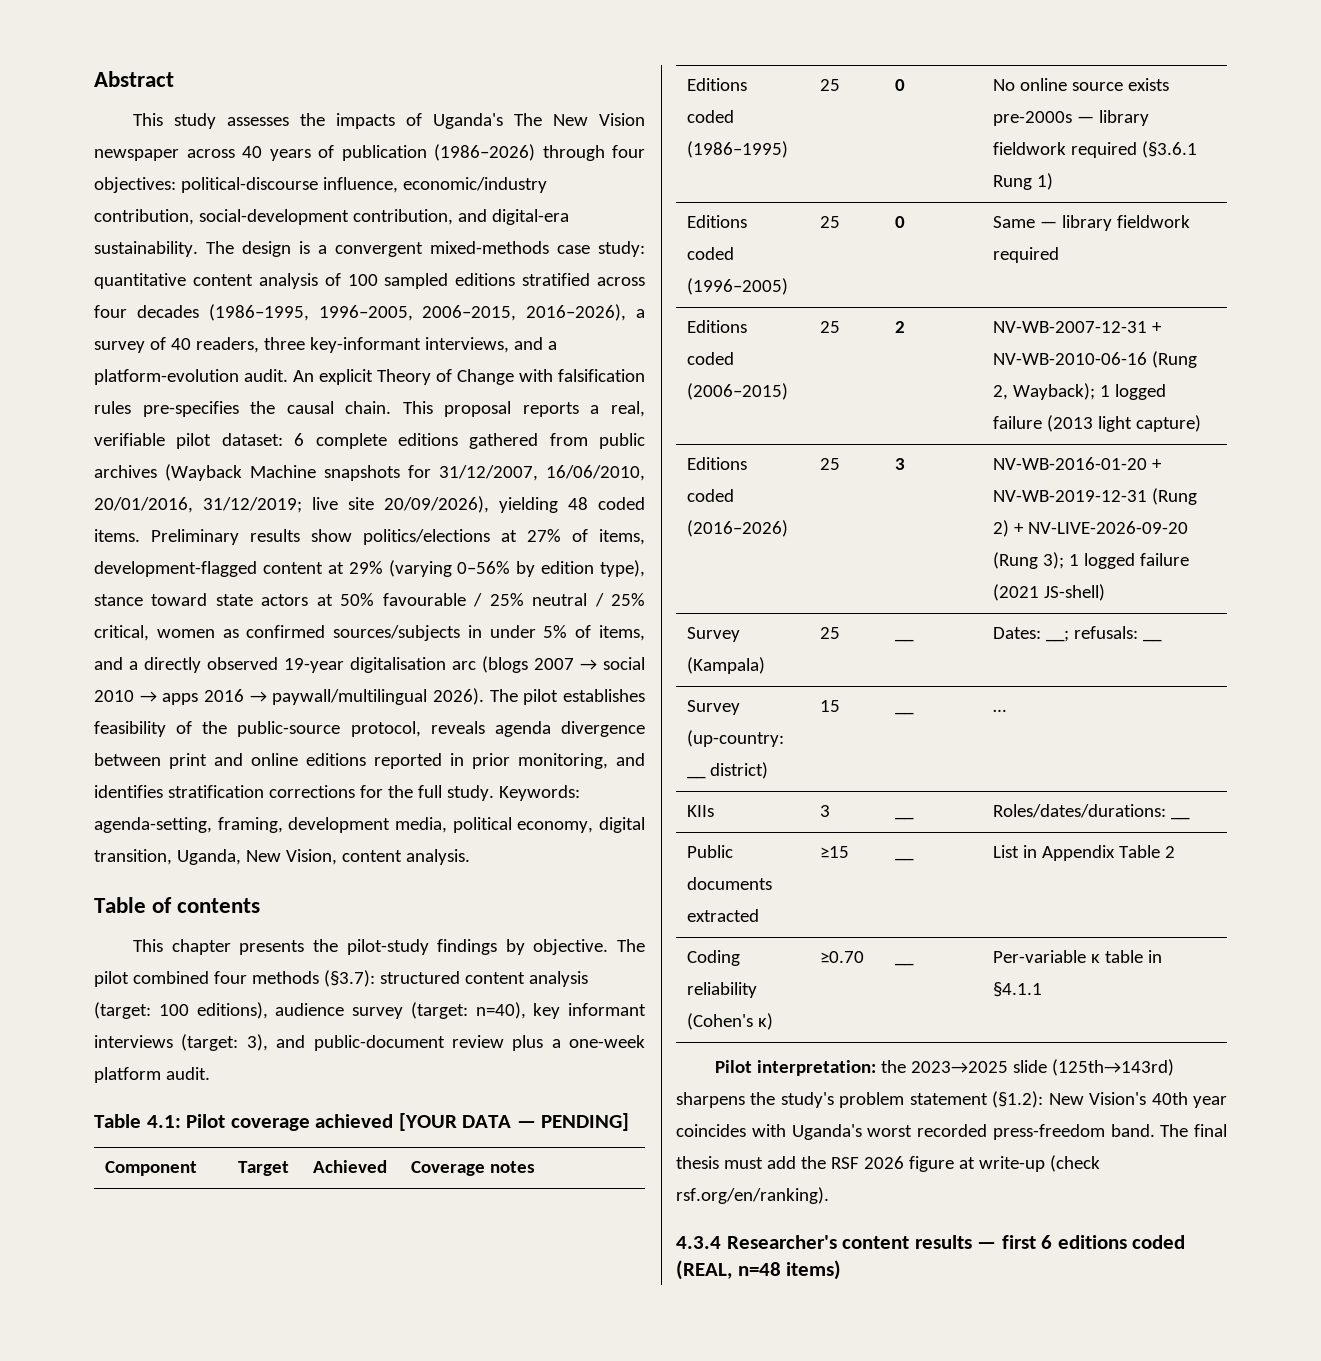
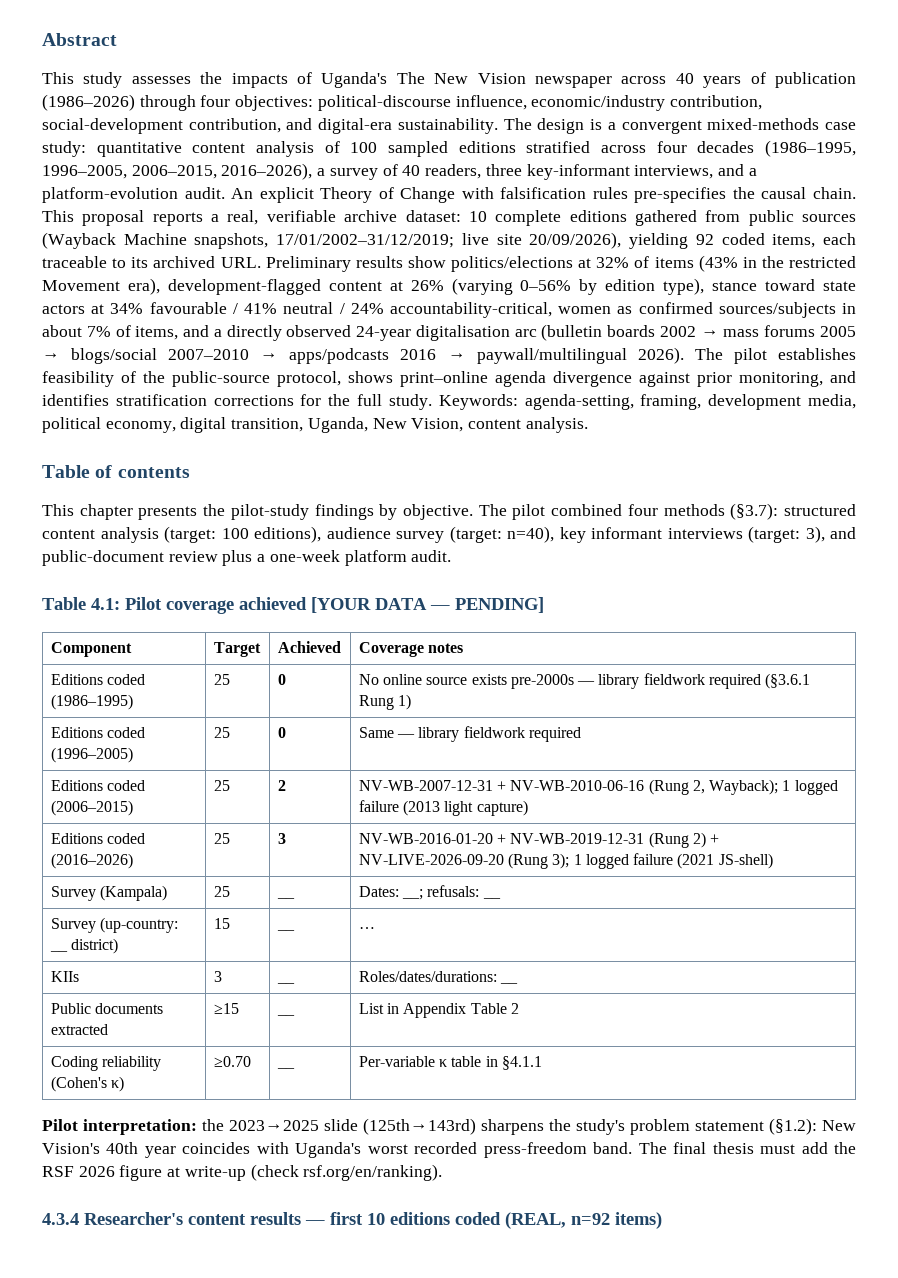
- This proposal reports a real, verifiable pilot dataset: 6 complete editions gathered from public archives (Wayback Machine snapshots for 31/12/2007, 16/06/2010, 20/01/2016, 31/12/2019; live site 20/09/2026), yielding 48 coded items. Preliminary results show politics/elections at 27% of items, development-flagged content at 29% (varying 0–56% by edition type), stance toward state actors at 50% favourable / 25% neutral / 25% critical, women as confirmed sources/subjects in under 5% of items, and a directly observed 19-year digitalisation arc (blogs 2007 → social 2010 → apps 2016 → paywall/multilingual 2026).
+ This proposal reports a real, verifiable archive dataset: 10 complete editions gathered from public sources (Wayback Machine snapshots, 17/01/2002–31/12/2019; live site 20/09/2026), yielding 92 coded items, each traceable to its archived URL. Preliminary results show politics/elections at 32% of items (43% in the restricted Movement era), development-flagged content at 26% (varying 0–56% by edition type), stance toward state actors at 34% favourable / 41% neutral / 24% accountability-critical, women as confirmed sources/subjects in about 7% of items, and a directly observed 24-year digitalisation arc (bulletin boards 2002 → mass forums 2005 → blogs/social 2007–2010 → apps/podcasts 2016 → paywall/multilingual 2026).
- The pilot establishes feasibility of the public-source protocol, reveals agenda divergence between print and online editions reported in prior monitoring, and identifies stratification corrections for the full study.
+ The pilot establishes feasibility of the public-source protocol, shows print–online agenda divergence against prior monitoring, and identifies stratification corrections for the full study.
- 4.3.4 Researcher's content results — first 6 editions coded (REAL, n=48 items)
+ 4.3.4 Researcher's content results — first 10 editions coded (REAL, n=92 items)

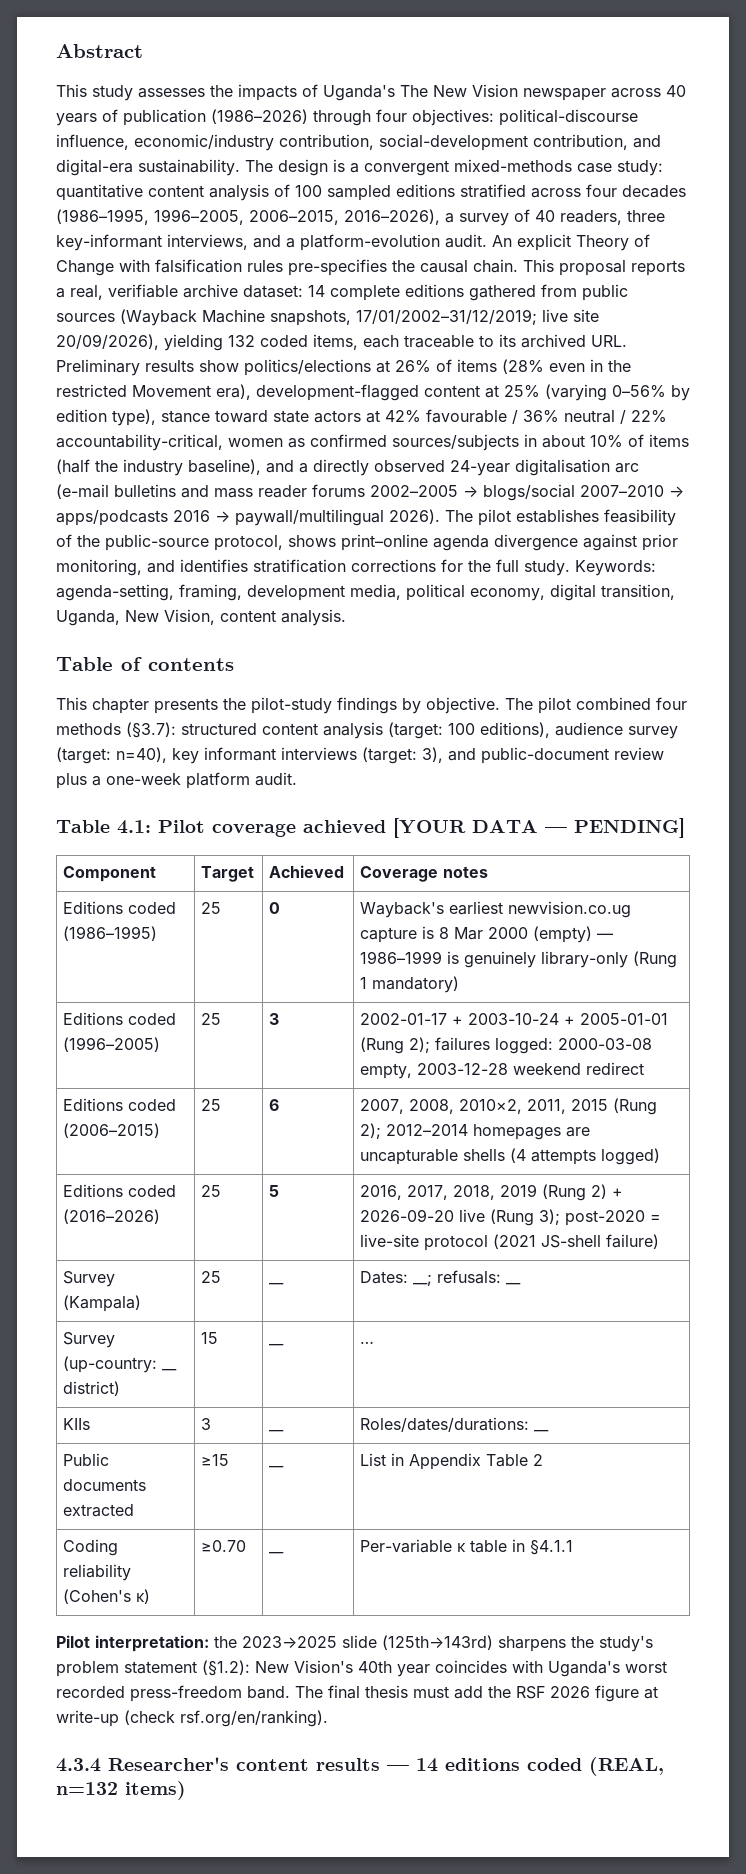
- 10 complete editions gathered from public sources (Wayback Machine snapshots, 17/01/2002–31/12/2019;
+ 14 complete editions gathered from public sources (Wayback Machine snapshots, 17/01/2002–31/12/2019;
- live site 20/09/2026), yielding 92 coded items, each traceable to its archived URL. Preliminary results show politics/elections at 32% of items (43% in the restricted Movement era), development-flagged content at 26% (varying 0–56% by edition type), stance toward state actors at 34% favourable / 41% neutral / 24% accountability-critical, women as confirmed sources/subjects in about 7% of items, and a directly observed 24-year digitalisation arc (bulletin boards 2002 → mass forums 2005 → blogs/social 2007–2010 → apps/podcasts 2016 → paywall/multilingual 2026).
+ live site 20/09/2026), yielding 132 coded items, each traceable to its archived URL. Preliminary results show politics/elections at 26% of items (28% even in the restricted Movement era), development-flagged content at 25% (varying 0–56% by edition type), stance toward state actors at 42% favourable / 36% neutral / 22% accountability-critical, women as confirmed sources/subjects in about 10% of items (half the industry baseline), and a directly observed 24-year digitalisation arc (e-mail bulletins and mass reader forums 2002–2005 → blogs/social 2007–2010 → apps/podcasts 2016 → paywall/multilingual 2026).
- Editions coded (1986–1995) | 25 | 0 | No online source exists pre-2000s — library fieldwork required (§3.6.1 Rung 1)
- Editions coded (1996–2005) | 25 | 0 | Same — library fieldwork required
- Editions coded (2006–2015) | 25 | 2 | NV-WB-2007-12-31 + NV-WB-2010-06-16 (Rung 2, Wayback); 1 logged failure (2013 light capture)
- Editions coded (2016–2026) | 25 | 3 | NV-WB-2016-01-20 + NV-WB-2019-12-31 (Rung 2) + NV-LIVE-2026-09-20 (Rung 3); 1 logged failure (2021 JS-shell)
+ Editions coded (1986–1995) | 25 | 0 | Wayback's earliest newvision.co.ug capture is 8 Mar 2000 (empty) — 1986–1999 is genuinely library-only (Rung 1 mandatory)
+ Editions coded (1996–2005) | 25 | 3 | 2002-01-17 + 2003-10-24 + 2005-01-01 (Rung 2); failures logged: 2000-03-08 empty, 2003-12-28 weekend redirect
+ Editions coded (2006–2015) | 25 | 6 | 2007, 2008, 2010×2, 2011, 2015 (Rung 2); 2012–2014 homepages are uncapturable shells (4 attempts logged)
+ Editions coded (2016–2026) | 25 | 5 | 2016, 2017, 2018, 2019 (Rung 2) + 2026-09-20 live (Rung 3); post-2020 = live-site protocol (2021 JS-shell failure)
- 4.3.4 Researcher's content results — first 10 editions coded (REAL, n=92 items)
+ 4.3.4 Researcher's content results — 14 editions coded (REAL, n=132 items)

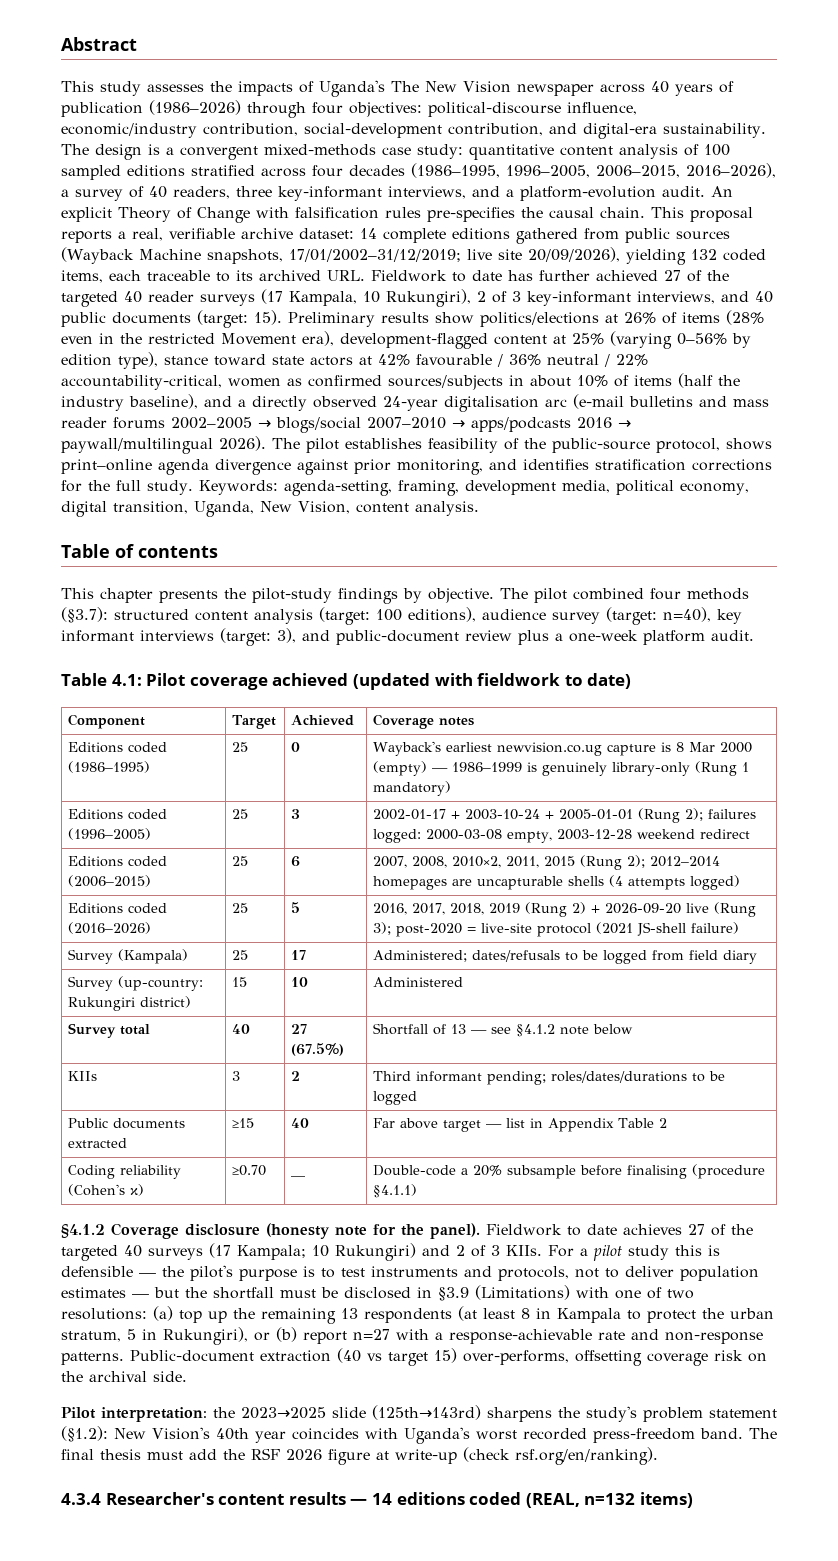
- live site 20/09/2026), yielding 132 coded items, each traceable to its archived URL. Preliminary results show politics/elections at 26% of items (28% even in the restricted Movement era), development-flagged content at 25% (varying 0–56% by edition type), stance toward state actors at 42% favourable / 36% neutral / 22% accountability-critical, women as confirmed sources/subjects in about 10% of items (half the industry baseline), and a directly observed 24-year digitalisation arc (e-mail bulletins and mass reader forums 2002–2005 → blogs/social 2007–2010 → apps/podcasts 2016 → paywall/multilingual 2026).
+ live site 20/09/2026), yielding 132 coded items, each traceable to its archived URL. Fieldwork to date has further achieved 27 of the targeted 40 reader surveys (17 Kampala, 10 Rukungiri), 2 of 3 key-informant interviews, and 40 public documents (target: 15). Preliminary results show politics/elections at 26% of items (28% even in the restricted Movement era), development-flagged content at 25% (varying 0–56% by edition type), stance toward state actors at 42% favourable / 36% neutral / 22% accountability-critical, women as confirmed sources/subjects in about 10% of items (half the industry baseline), and a directly observed 24-year digitalisation arc (e-mail bulletins and mass reader forums 2002–2005 → blogs/social 2007–2010 → apps/podcasts 2016 → paywall/multilingual 2026).
- Table 4.1: Pilot coverage achieved [YOUR DATA — PENDING]
+ Table 4.1: Pilot coverage achieved (updated with fieldwork to date)
- Survey (Kampala) | 25 | __ | Dates: __; refusals: __
+ Survey (Kampala) | 25 | 17 | Administered; dates/refusals to be logged from field diary
- Survey (up-country: __ district) | 15 | __ | …
- KIIs | 3 | __ | Roles/dates/durations: __
- Public documents extracted | ≥15 | __ | List in Appendix Table 2
+ Survey (up-country: Rukungiri district) | 15 | 10 | Administered
+ Survey total | 40 | 27 (67.5%) | Shortfall of 13 — see §4.1.2 note below
+ KIIs | 3 | 2 | Third informant pending; roles/dates/durations to be logged
+ Public documents extracted | ≥15 | 40 | Far above target — list in Appendix Table 2
- Coding reliability (Cohen's κ) | ≥0.70 | __ | Per-variable κ table in §4.1.1
+ Coding reliability (Cohen's κ) | ≥0.70 | __ | Double-code a 20% subsample before finalising (procedure §4.1.1)
+ §4.1.2 Coverage disclosure (honesty note for the panel). Fieldwork to date achieves 27 of the targeted 40 surveys (17 Kampala; 10 Rukungiri) and 2 of 3 KIIs. For a pilot study this is defensible — the pilot's purpose is to test instruments and protocols, not to deliver population estimates — but the shortfall must be disclosed in §3.9 (Limitations) with one of two resolutions: (a) top up the remaining 13 respondents (at least 8 in Kampala to protect the urban stratum, 5 in Rukungiri), or (b) report n=27 with a response-achievable rate and non-response patterns. Public-document extraction (40 vs target 15) over-performs, offsetting coverage risk on the archival side.

